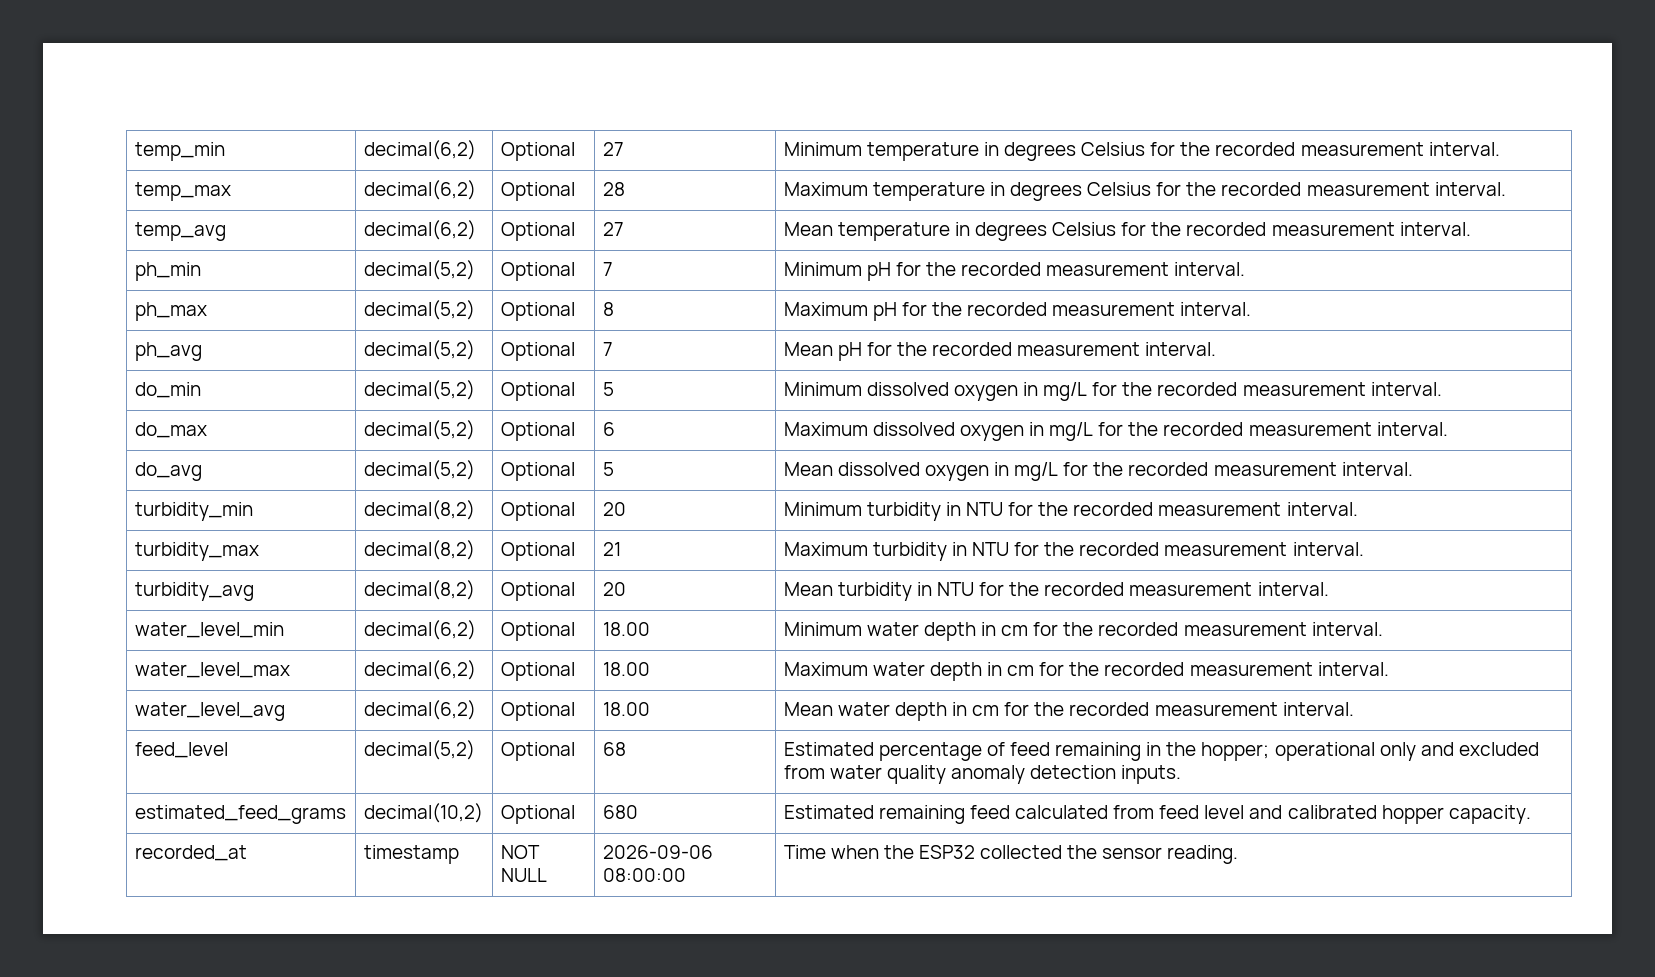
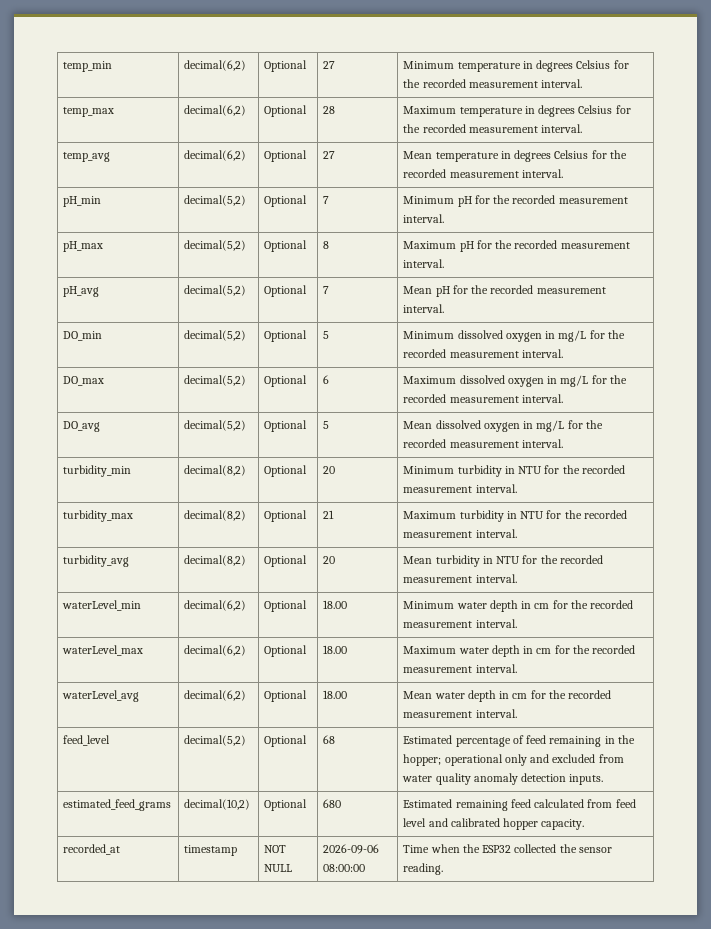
- ph_min | decimal(5,2) | Optional | 7 | Minimum pH for the recorded measurement interval.
+ pH_min | decimal(5,2) | Optional | 7 | Minimum pH for the recorded measurement interval.
- ph_max | decimal(5,2) | Optional | 8 | Maximum pH for the recorded measurement interval.
+ pH_max | decimal(5,2) | Optional | 8 | Maximum pH for the recorded measurement interval.
- ph_avg | decimal(5,2) | Optional | 7 | Mean pH for the recorded measurement interval.
+ pH_avg | decimal(5,2) | Optional | 7 | Mean pH for the recorded measurement interval.
- do_min | decimal(5,2) | Optional | 5 | Minimum dissolved oxygen in mg/L for the recorded measurement interval.
+ DO_min | decimal(5,2) | Optional | 5 | Minimum dissolved oxygen in mg/L for the recorded measurement interval.
- do_max | decimal(5,2) | Optional | 6 | Maximum dissolved oxygen in mg/L for the recorded measurement interval.
+ DO_max | decimal(5,2) | Optional | 6 | Maximum dissolved oxygen in mg/L for the recorded measurement interval.
- do_avg | decimal(5,2) | Optional | 5 | Mean dissolved oxygen in mg/L for the recorded measurement interval.
+ DO_avg | decimal(5,2) | Optional | 5 | Mean dissolved oxygen in mg/L for the recorded measurement interval.
- water_level_min | decimal(6,2) | Optional | 18.00 | Minimum water depth in cm for the recorded measurement interval.
+ waterLevel_min | decimal(6,2) | Optional | 18.00 | Minimum water depth in cm for the recorded measurement interval.
- water_level_max | decimal(6,2) | Optional | 18.00 | Maximum water depth in cm for the recorded measurement interval.
+ waterLevel_max | decimal(6,2) | Optional | 18.00 | Maximum water depth in cm for the recorded measurement interval.
- water_level_avg | decimal(6,2) | Optional | 18.00 | Mean water depth in cm for the recorded measurement interval.
+ waterLevel_avg | decimal(6,2) | Optional | 18.00 | Mean water depth in cm for the recorded measurement interval.

